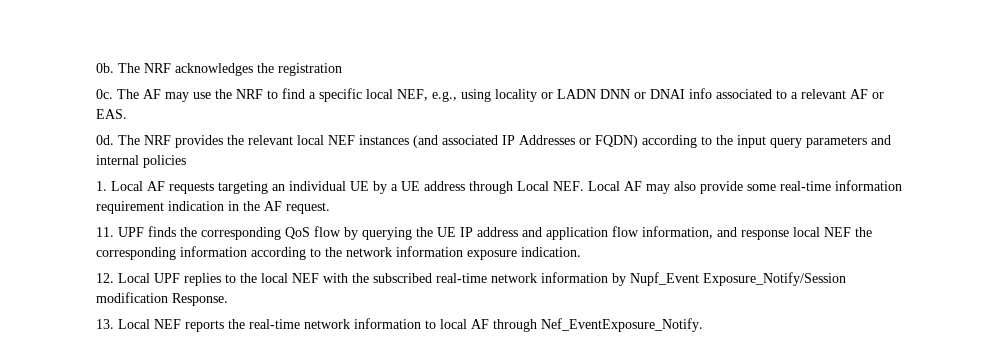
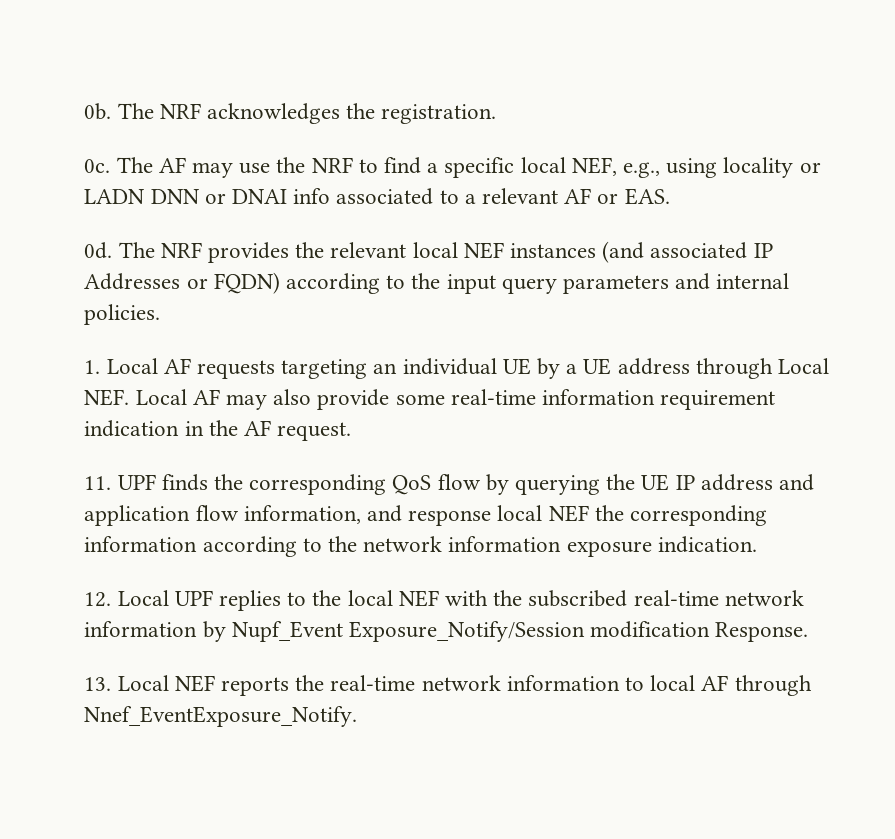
- The NRF acknowledges the registration
+ The NRF acknowledges the registration.
- The NRF provides the relevant local NEF instances (and associated IP Addresses or FQDN) according to the input query parameters and internal policies
+ The NRF provides the relevant local NEF instances (and associated IP Addresses or FQDN) according to the input query parameters and internal policies.
- 13. Local NEF reports the real-time network information to local AF through Nef_EventExposure_Notify.
+ 13. Local NEF reports the real-time network information to local AF through Nnef_EventExposure_Notify.

